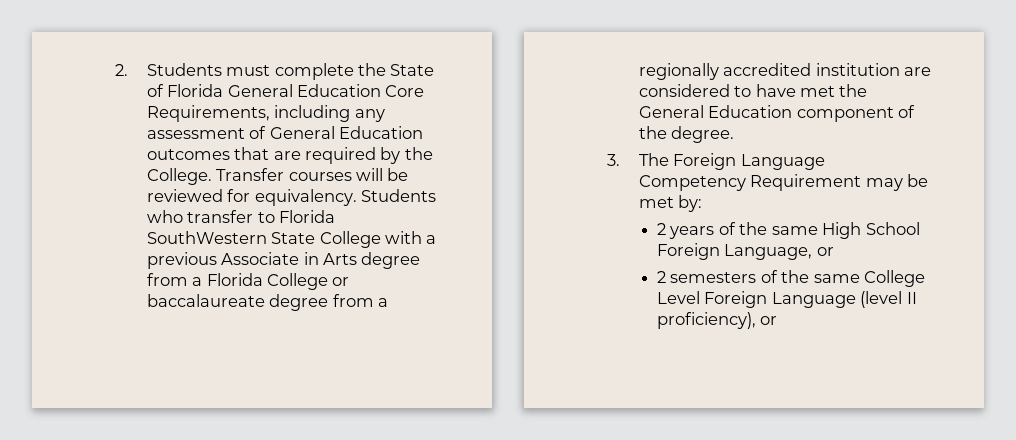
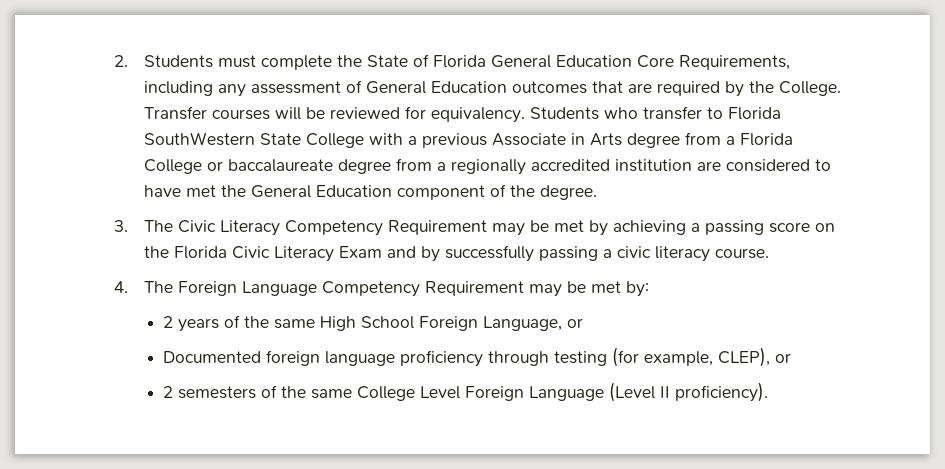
- 3. The Foreign Language Competency Requirement may be met by:
+ 3. The Civic Literacy Competency Requirement may be met by achieving a passing score on the Florida Civic Literacy Exam and by successfully passing a civic literacy course.
+ 4. The Foreign Language Competency Requirement may be met by:
+ Documented foreign language proficiency through testing (for example, CLEP), or
- 2 semesters of the same College Level Foreign Language (level II proficiency), or
+ 2 semesters of the same College Level Foreign Language (Level II proficiency).

